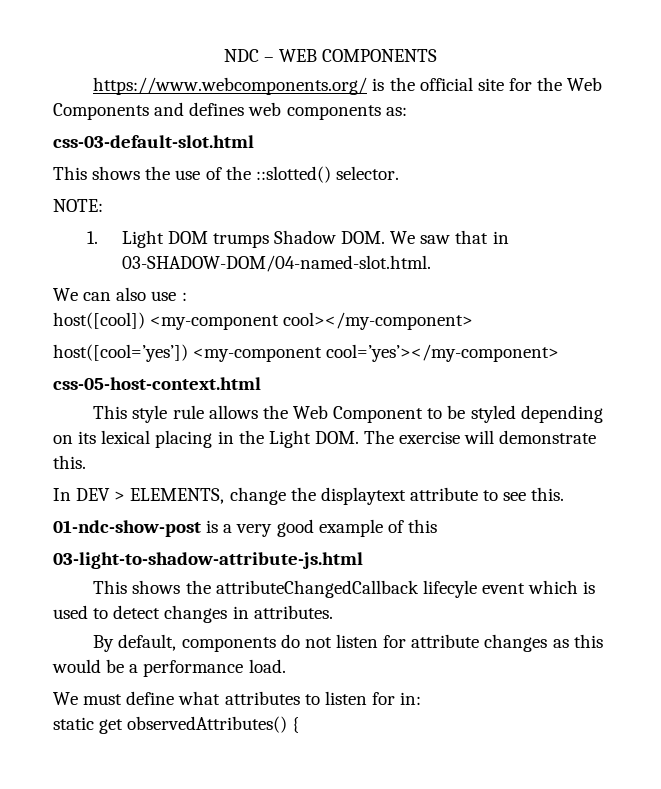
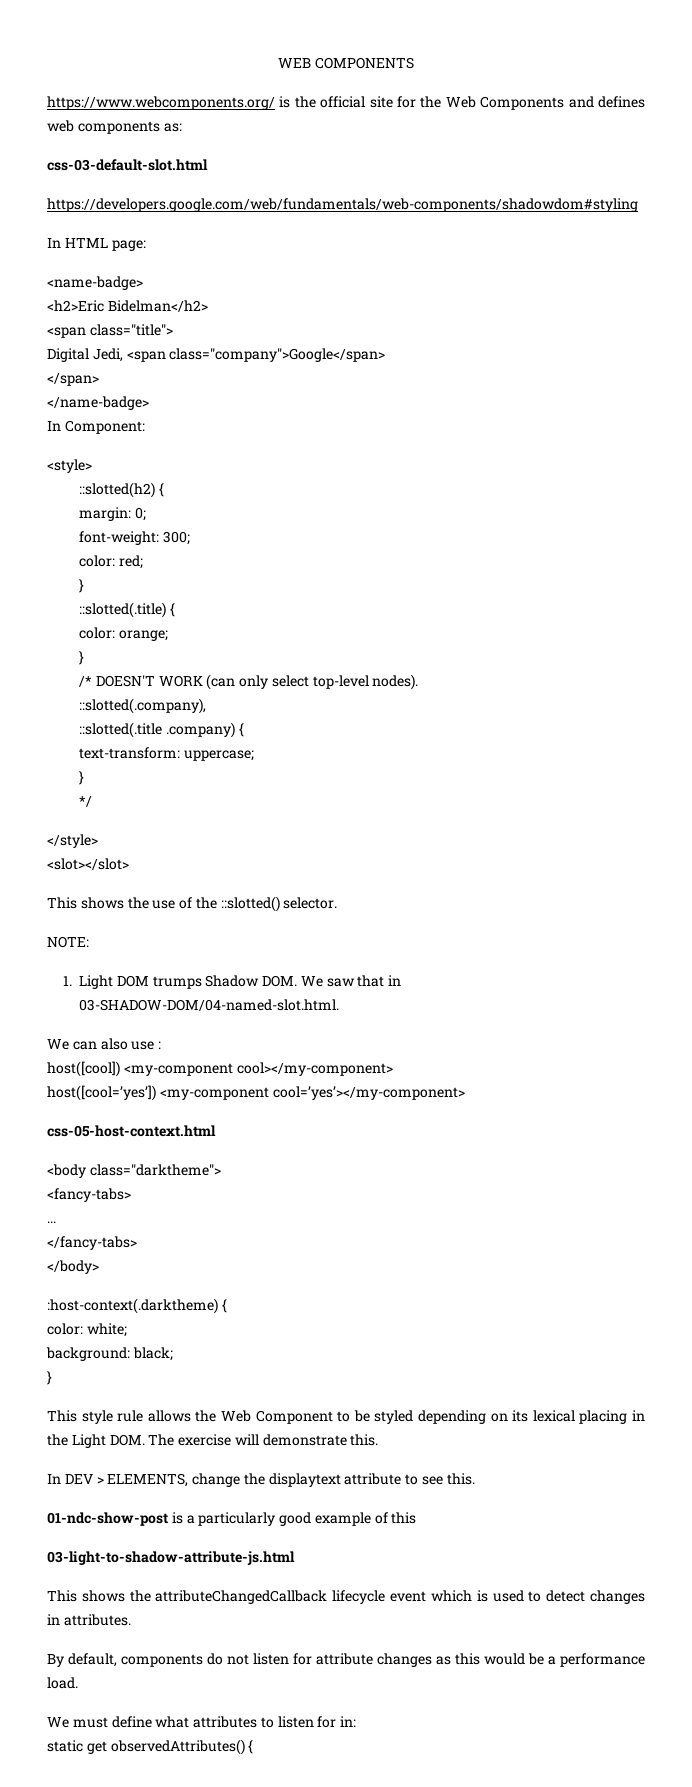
- NDC – WEB COMPONENTS
+ WEB COMPONENTS
+ https://developers.google.com/web/fundamentals/web-components/shadowdom#styling
+ In HTML page:
+ <name-badge>
+ <h2>Eric Bidelman</h2>
+ <span class="title">
+ Digital Jedi, <span class="company">Google</span>
+ </span>
+ </name-badge>
+ In Component:
+ <style>
+ ::slotted(h2) {
+ margin: 0;
+ font-weight: 300;
+ color: red;
+ }
+ ::slotted(.title) {
+ color: orange;
+ }
+ /* DOESN'T WORK (can only select top-level nodes).
+ ::slotted(.company),
+ ::slotted(.title .company) {
+ text-transform: uppercase;
+ }
+ */
+ </style>
+ <slot></slot>
+ <body class="darktheme">
+ <fancy-tabs>
+ ...
+ </fancy-tabs>
+ </body>
+ :host-context(.darktheme) {
+ color: white;
+ background: black;
+ }
- 01-ndc-show-post is a very good example of this
+ 01-ndc-show-post is a particularly good example of this
- This shows the attributeChangedCallback lifecyle event which is used to detect changes in attributes.
+ This shows the attributeChangedCallback lifecycle event which is used to detect changes in attributes.

